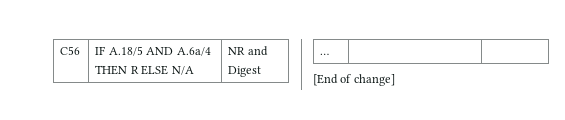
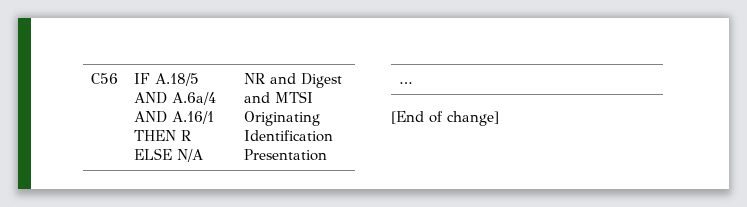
- C56 | IF A.18/5 AND A.6a/4 THEN R ELSE N/A | NR and Digest
+ C56 | IF A.18/5 AND A.6a/4 AND A.16/1 THEN R ELSE N/A | NR and Digest and MTSI Originating Identification Presentation

